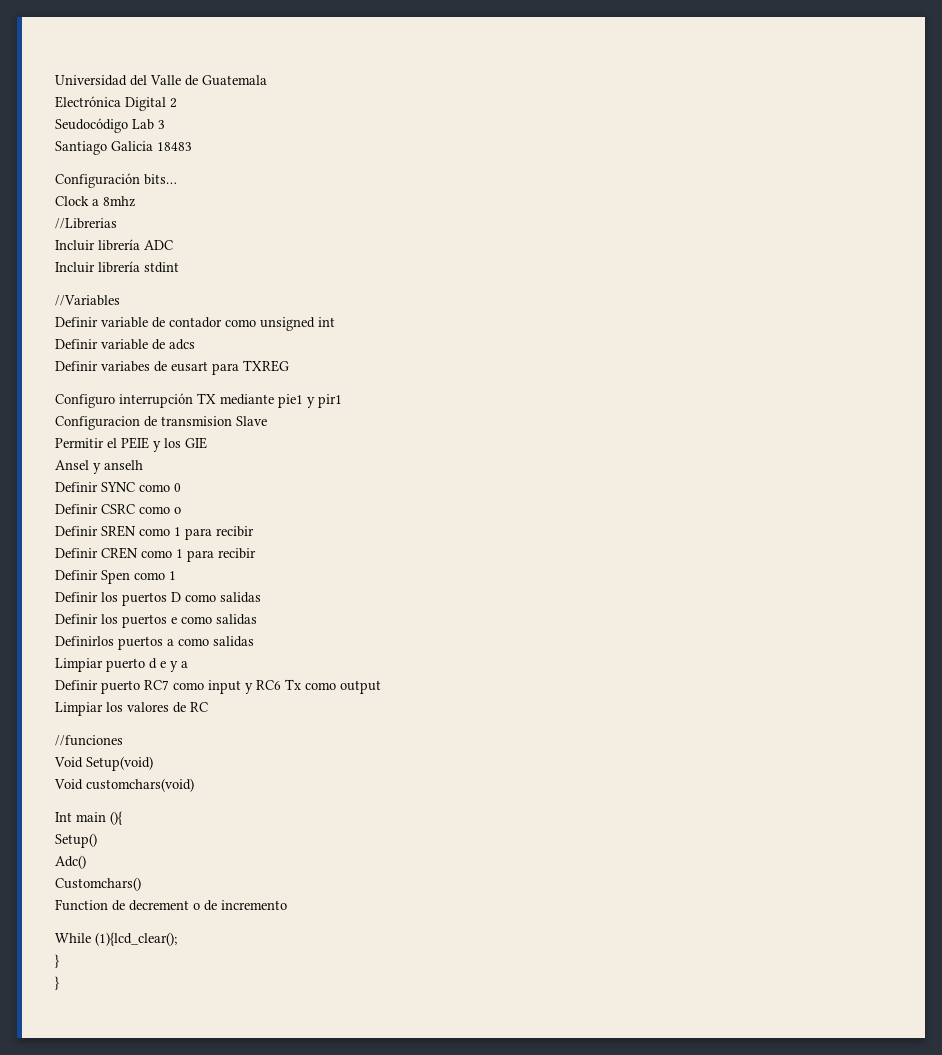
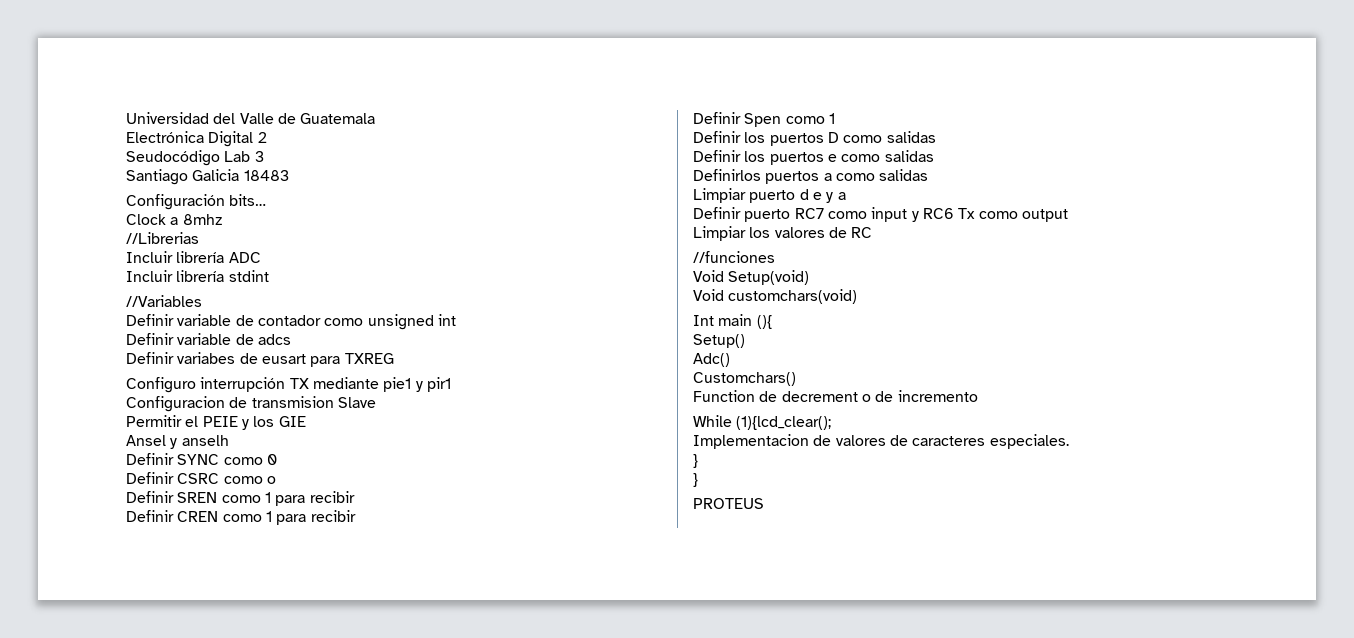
+ Implementacion de valores de caracteres especiales.
+ PROTEUS

